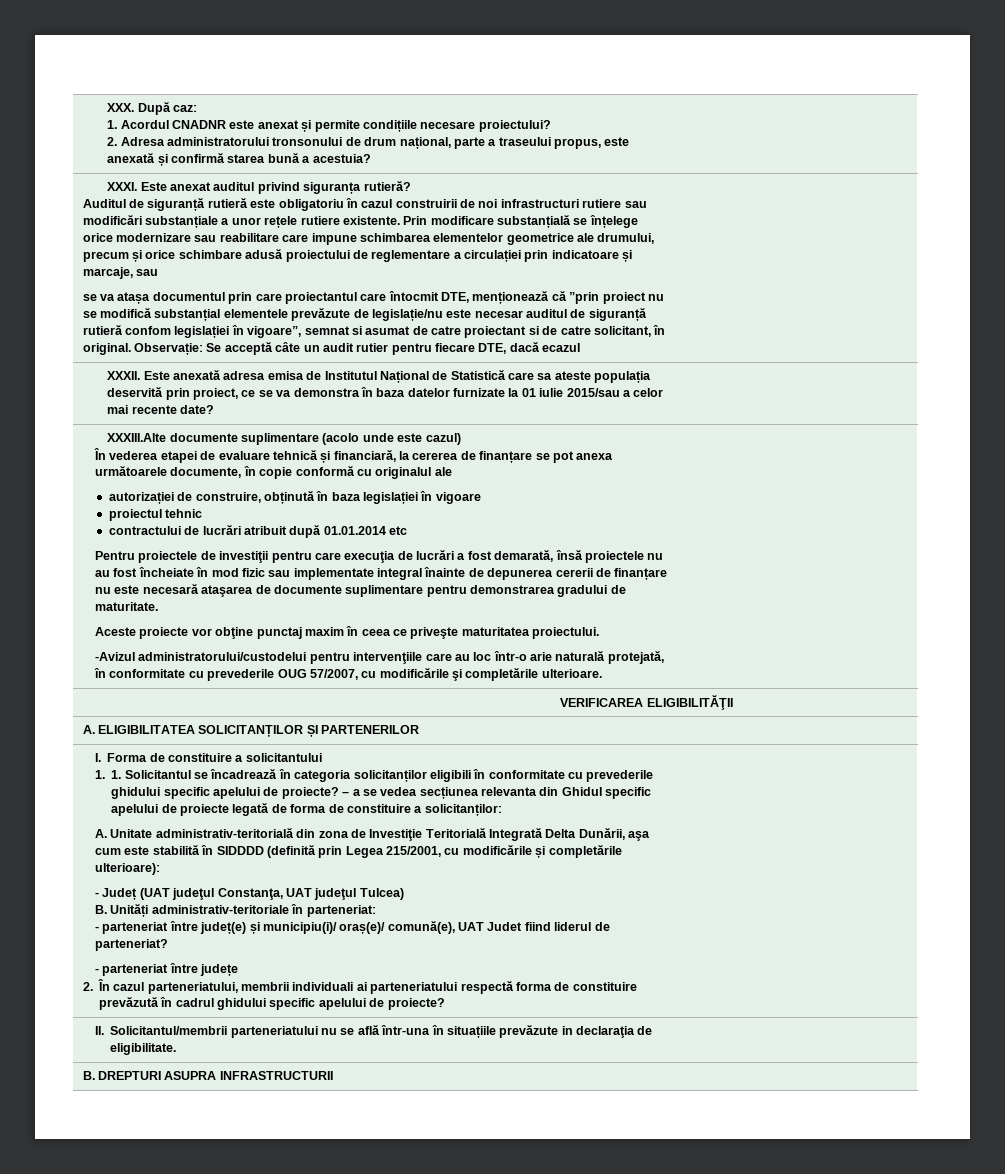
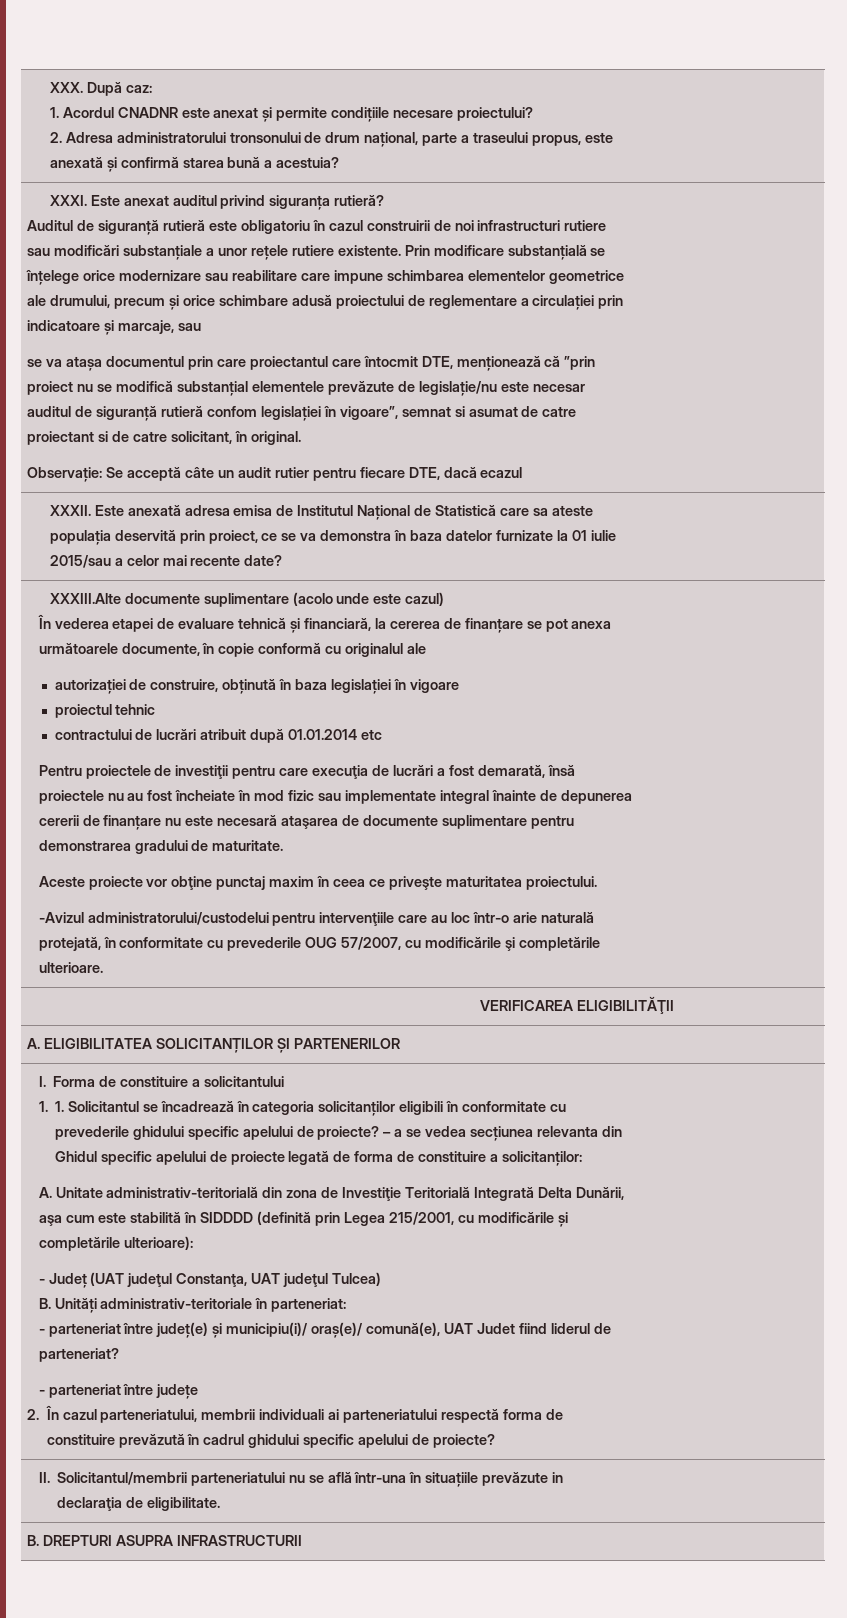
- se va atașa documentul prin care proiectantul care întocmit DTE, menționează că ”prin proiect nu se modifică substanțial elementele prevăzute de legislație/nu este necesar auditul de siguranță rutieră confom legislației în vigoare”, semnat si asumat de catre proiectant si de catre solicitant, în original. Observație: Se acceptă câte un audit rutier pentru fiecare DTE, dacă ecazul
+ se va atașa documentul prin care proiectantul care întocmit DTE, menționează că ”prin proiect nu se modifică substanțial elementele prevăzute de legislație/nu este necesar auditul de siguranță rutieră confom legislației în vigoare”, semnat si asumat de catre proiectant si de catre solicitant, în original.
+ Observație: Se acceptă câte un audit rutier pentru fiecare DTE, dacă ecazul

